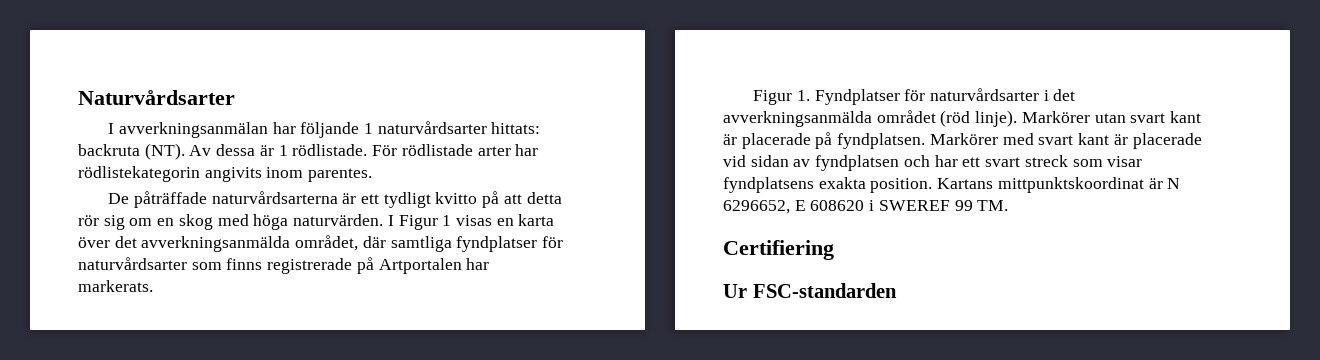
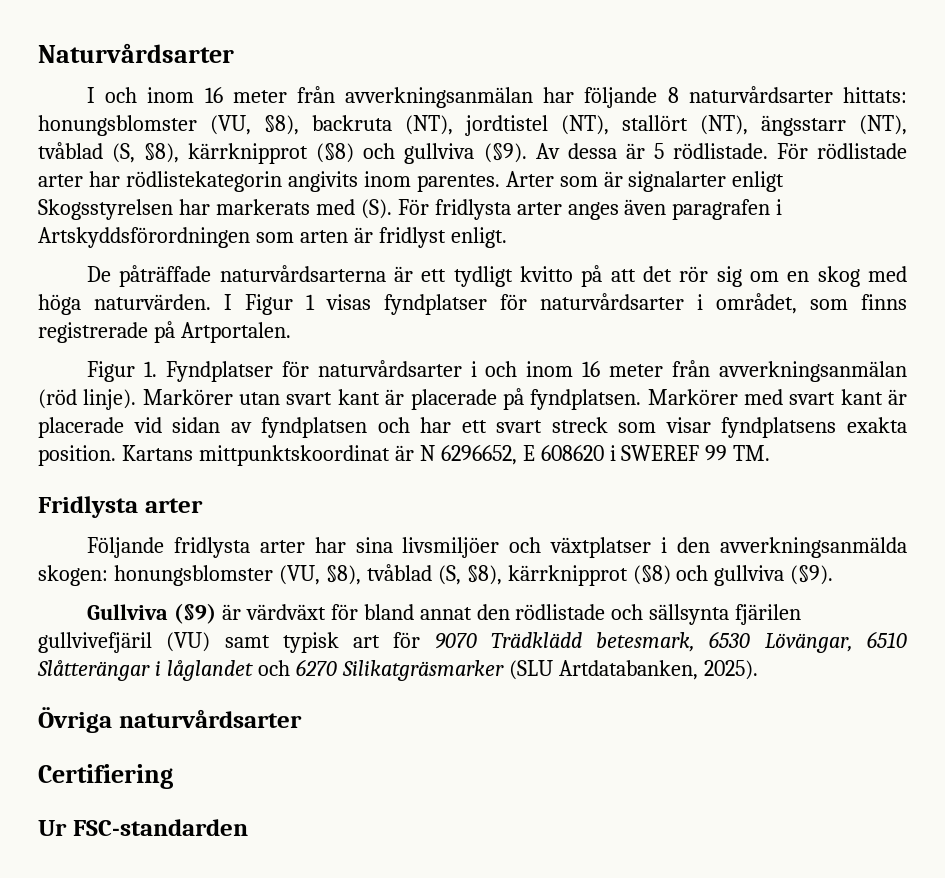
- I avverkningsanmälan har följande 1 naturvårdsarter hittats: backruta (NT). Av dessa är 1 rödlistade.
+ I och inom 16 meter från avverkningsanmälan har följande 8 naturvårdsarter hittats: honungsblomster (VU, §8), backruta (NT), jordtistel (NT), stallört (NT), ängsstarr (NT), tvåblad (S, §8), kärrknipprot (§8) och gullviva (§9). Av dessa är 5 rödlistade.
+ Arter som är signalarter enligt Skogsstyrelsen har markerats med (S). För fridlysta arter anges även paragrafen i Artskyddsförordningen som arten är fridlyst enligt.
- De påträffade naturvårdsarterna är ett tydligt kvitto på att detta rör sig om en skog med höga naturvärden.
+ De påträffade naturvårdsarterna är ett tydligt kvitto på att det rör sig om en skog med höga naturvärden.
- I Figur 1 visas en karta över det avverkningsanmälda området, där samtliga fyndplatser för naturvårdsarter som finns registrerade på Artportalen har markerats.
+ I Figur 1 visas fyndplatser för naturvårdsarter i området, som finns registrerade på Artportalen.
- Figur 1. Fyndplatser för naturvårdsarter i det avverkningsanmälda området (röd linje).
+ Figur 1. Fyndplatser för naturvårdsarter i och inom 16 meter från avverkningsanmälan (röd linje).
+ Fridlysta arter
+ Följande fridlysta arter har sina livsmiljöer och växtplatser i den avverkningsanmälda skogen: honungsblomster (VU, §8), tvåblad (S, §8), kärrknipprot (§8) och gullviva (§9).
+ Gullviva (§9) är värdväxt för bland annat den rödlistade och sällsynta fjärilen gullvivefjäril (VU) samt typisk art för 9070 Trädklädd betesmark, 6530 Lövängar, 6510 Slåtterängar i låglandet och 6270 Silikatgräsmarker (SLU Artdatabanken, 2025).
+ Övriga naturvårdsarter

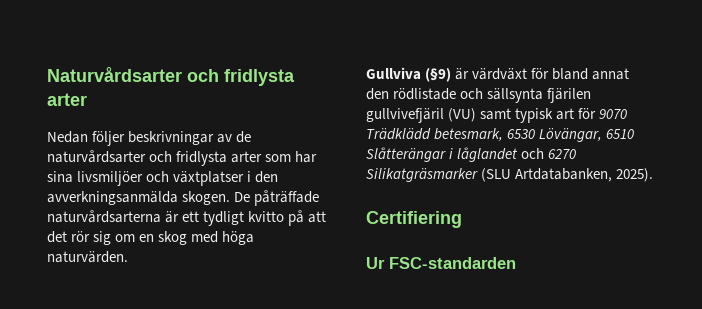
- Naturvårdsarter
- I och inom 16 meter från avverkningsanmälan har följande 8 naturvårdsarter hittats: honungsblomster (VU, §8), backruta (NT), jordtistel (NT), stallört (NT), ängsstarr (NT), tvåblad (S, §8), kärrknipprot (§8) och gullviva (§9). Av dessa är 5 rödlistade. För rödlistade arter har rödlistekategorin angivits inom parentes. Arter som är signalarter enligt Skogsstyrelsen har markerats med (S). För fridlysta arter anges även paragrafen i Artskyddsförordningen som arten är fridlyst enligt.
- De påträffade naturvårdsarterna är ett tydligt kvitto på att det rör sig om en skog med höga naturvärden. I Figur 1 visas fyndplatser för naturvårdsarter i området, som finns registrerade på Artportalen.
- Figur 1. Fyndplatser för naturvårdsarter i och inom 16 meter från avverkningsanmälan (röd linje). Markörer utan svart kant är placerade på fyndplatsen. Markörer med svart kant är placerade vid sidan av fyndplatsen och har ett svart streck som visar fyndplatsens exakta position. Kartans mittpunktskoordinat är N 6296652, E 608620 i SWEREF 99 TM.
- Fridlysta arter
- Följande fridlysta arter har sina livsmiljöer och växtplatser i den avverkningsanmälda skogen: honungsblomster (VU, §8), tvåblad (S, §8), kärrknipprot (§8) och gullviva (§9).
+ Naturvårdsarter och fridlysta arter
+ Nedan följer beskrivningar av de naturvårdsarter och fridlysta arter som har sina livsmiljöer och växtplatser i den avverkningsanmälda skogen. De påträffade naturvårdsarterna är ett tydligt kvitto på att det rör sig om en skog med höga naturvärden.
- Övriga naturvårdsarter

